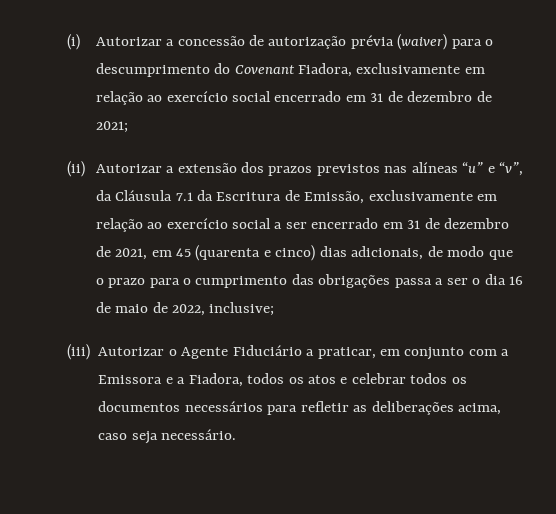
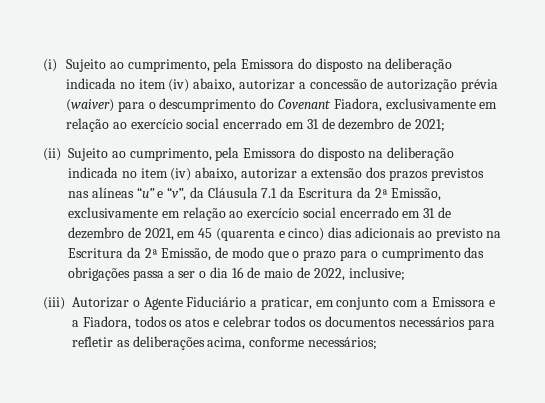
- (i) Autorizar a concessão de autorização prévia (waiver) para o descumprimento do Covenant Fiadora, exclusivamente em relação ao exercício social encerrado em 31 de dezembro de 2021;
+ (i) Sujeito ao cumprimento, pela Emissora do disposto na deliberação indicada no item (iv) abaixo, autorizar a concessão de autorização prévia (waiver) para o descumprimento do Covenant Fiadora, exclusivamente em relação ao exercício social encerrado em 31 de dezembro de 2021;
- (ii) Autorizar a extensão dos prazos previstos nas alíneas “u” e “v”, da Cláusula 7.1 da Escritura de Emissão, exclusivamente em relação ao exercício social a ser encerrado em 31 de dezembro de 2021, em 45 (quarenta e cinco) dias adicionais, de modo que o prazo para o cumprimento das obrigações passa a ser o dia 16 de maio de 2022, inclusive;
+ (ii) Sujeito ao cumprimento, pela Emissora do disposto na deliberação indicada no item (iv) abaixo, autorizar a extensão dos prazos previstos nas alíneas “u” e “v”, da Cláusula 7.1 da Escritura da 2ª Emissão, exclusivamente em relação ao exercício social encerrado em 31 de dezembro de 2021, em 45 (quarenta e cinco) dias adicionais ao previsto na Escritura da 2ª Emissão, de modo que o prazo para o cumprimento das obrigações passa a ser o dia 16 de maio de 2022, inclusive;
- (iii) Autorizar o Agente Fiduciário a praticar, em conjunto com a Emissora e a Fiadora, todos os atos e celebrar todos os documentos necessários para refletir as deliberações acima, caso seja necessário.
+ (iii) Autorizar o Agente Fiduciário a praticar, em conjunto com a Emissora e a Fiadora, todos os atos e celebrar todos os documentos necessários para refletir as deliberações acima, conforme necessários;

